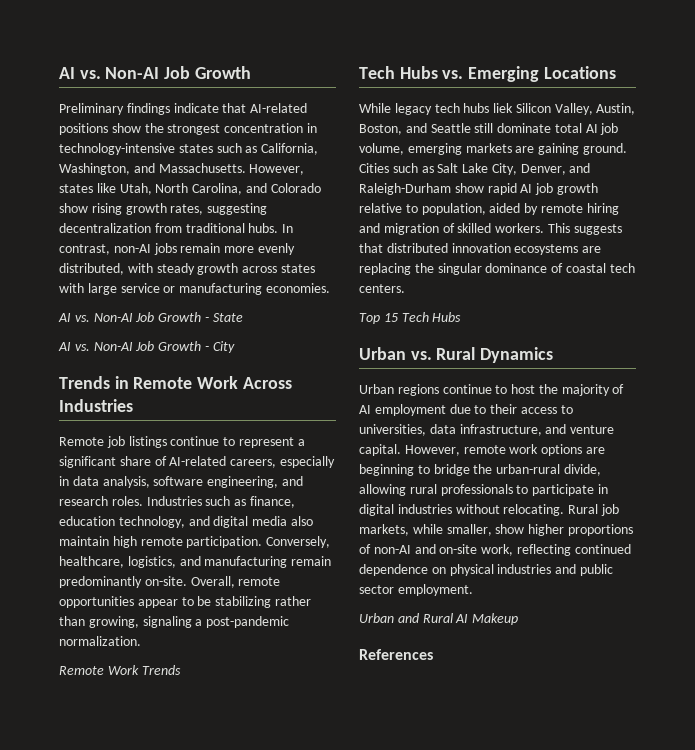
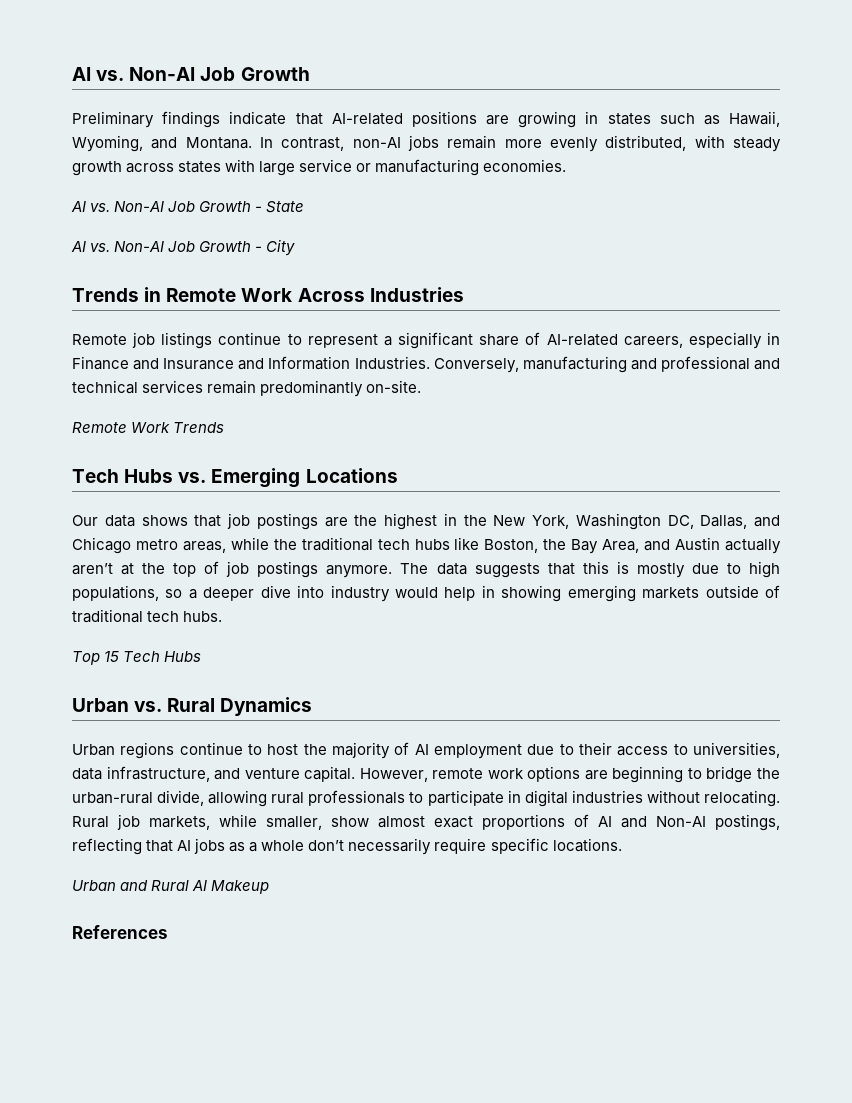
- Preliminary findings indicate that AI-related positions show the strongest concentration in technology-intensive states such as California, Washington, and Massachusetts. However, states like Utah, North Carolina, and Colorado show rising growth rates, suggesting decentralization from traditional hubs.
+ Preliminary findings indicate that AI-related positions are growing in states such as Hawaii, Wyoming, and Montana.
- Remote job listings continue to represent a significant share of AI-related careers, especially in data analysis, software engineering, and research roles. Industries such as finance, education technology, and digital media also maintain high remote participation. Conversely, healthcare, logistics, and manufacturing remain predominantly on-site. Overall, remote opportunities appear to be stabilizing rather than growing, signaling a post-pandemic normalization.
+ Remote job listings continue to represent a significant share of AI-related careers, especially in Finance and Insurance and Information Industries. Conversely, manufacturing and professional and technical services remain predominantly on-site.
- While legacy tech hubs liek Silicon Valley, Austin, Boston, and Seattle still dominate total AI job volume, emerging markets are gaining ground. Cities such as Salt Lake City, Denver, and Raleigh-Durham show rapid AI job growth relative to population, aided by remote hiring and migration of skilled workers. This suggests that distributed innovation ecosystems are replacing the singular dominance of coastal tech centers.
+ Our data shows that job postings are the highest in the New York, Washington DC, Dallas, and Chicago metro areas, while the traditional tech hubs like Boston, the Bay Area, and Austin actually aren’t at the top of job postings anymore. The data suggests that this is mostly due to high populations, so a deeper dive into industry would help in showing emerging markets outside of traditional tech hubs.
- Rural job markets, while smaller, show higher proportions of non-AI and on-site work, reflecting continued dependence on physical industries and public sector employment.
+ Rural job markets, while smaller, show almost exact proportions of AI and Non-AI postings, reflecting that AI jobs as a whole don’t necessarily require specific locations.

